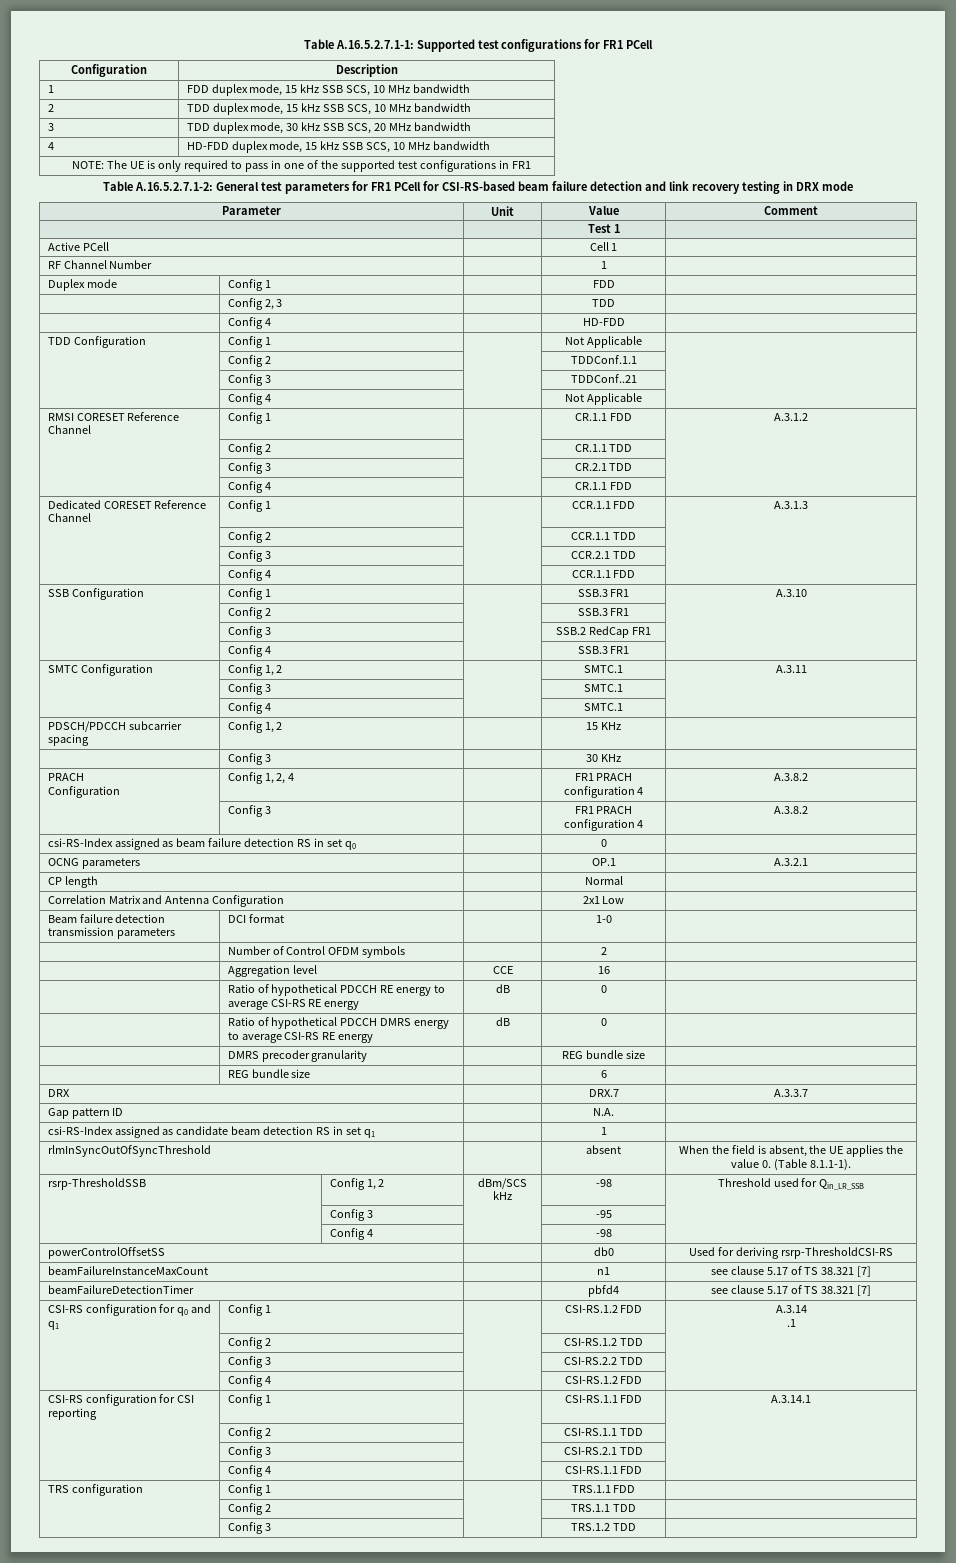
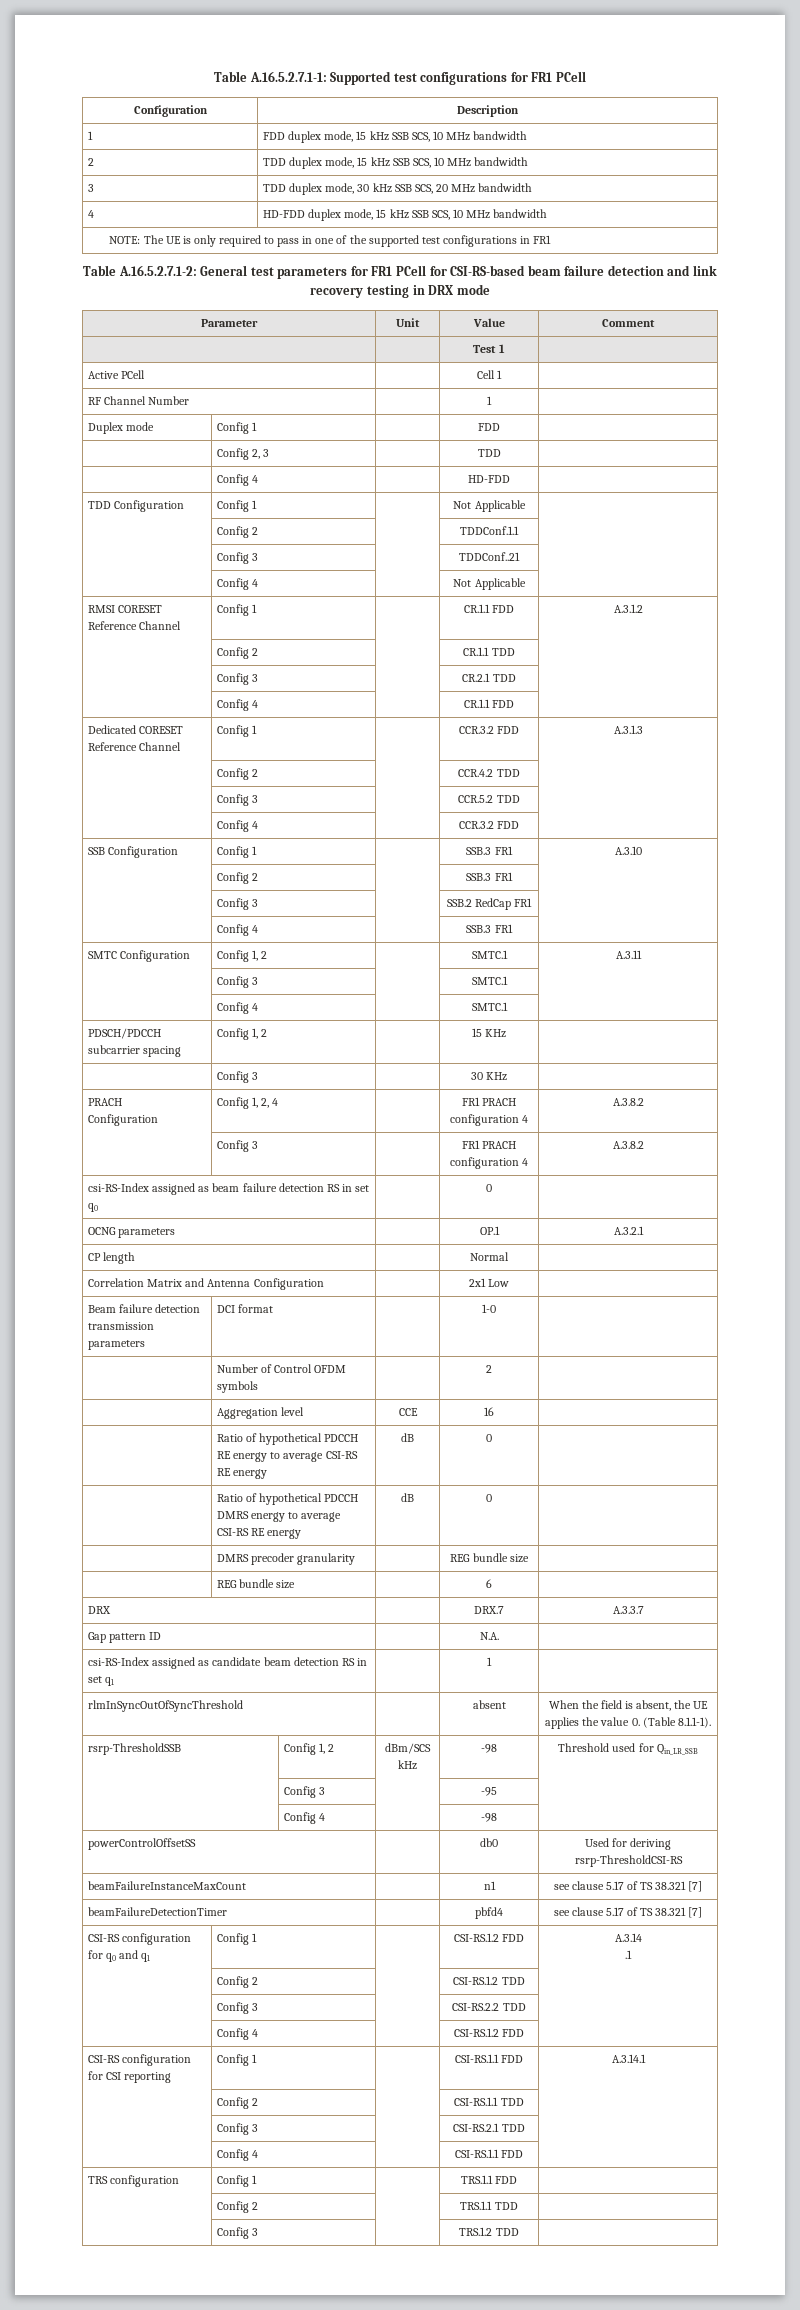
- Dedicated CORESET Reference Channel | Config 1 | | CCR.1.1 FDD | A.3.1.3
+ Dedicated CORESET Reference Channel | Config 1 | | CCR.3.2 FDD | A.3.1.3
- | Config 2 | | CCR.1.1 TDD |
- | Config 3 | | CCR.2.1 TDD |
- | Config 4 | | CCR.1.1 FDD |
+ | Config 2 | | CCR.4.2 TDD |
+ | Config 3 | | CCR.5.2 TDD |
+ | Config 4 | | CCR.3.2 FDD |

